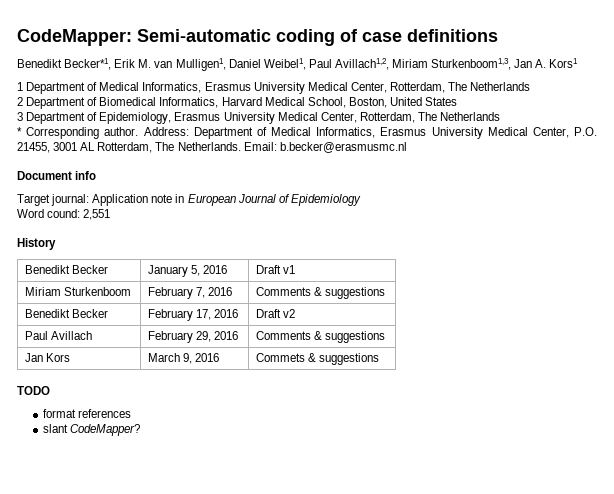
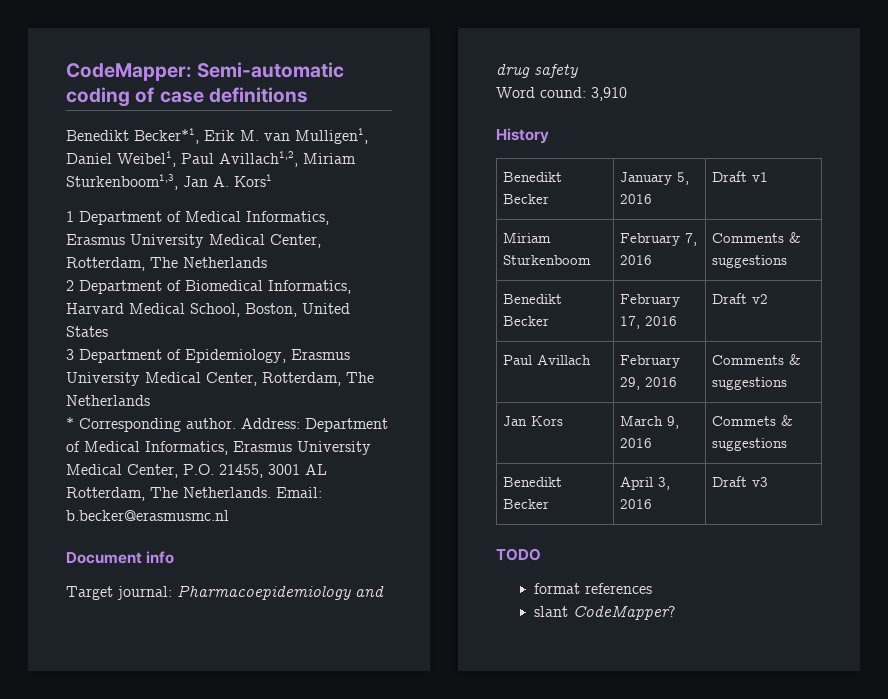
- Target journal: Application note in European Journal of Epidemiology
+ Target journal: Pharmacoepidemiology and drug safety
- Word cound: 2,551
+ Word cound: 3,910
+ Benedikt Becker | April 3, 2016 | Draft v3

